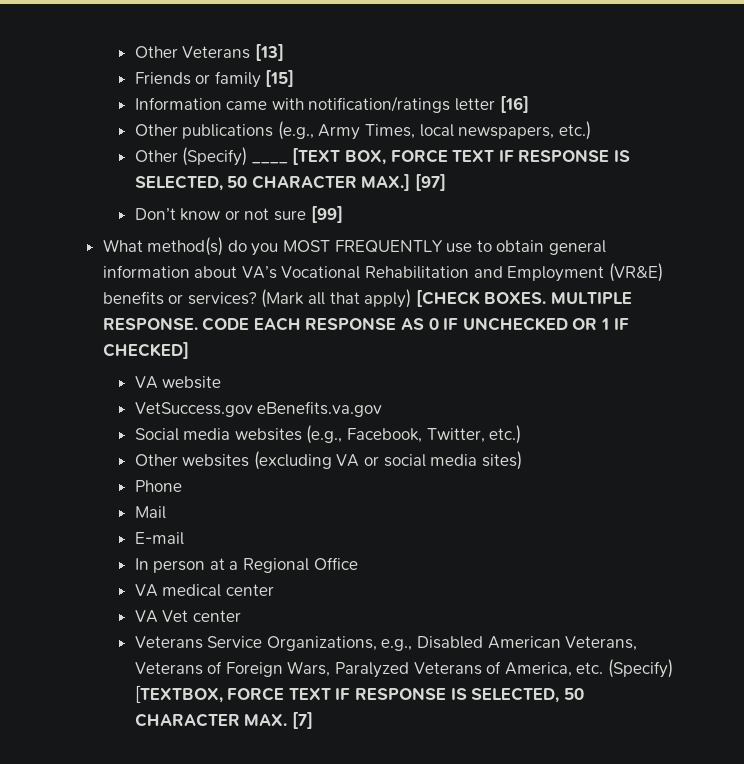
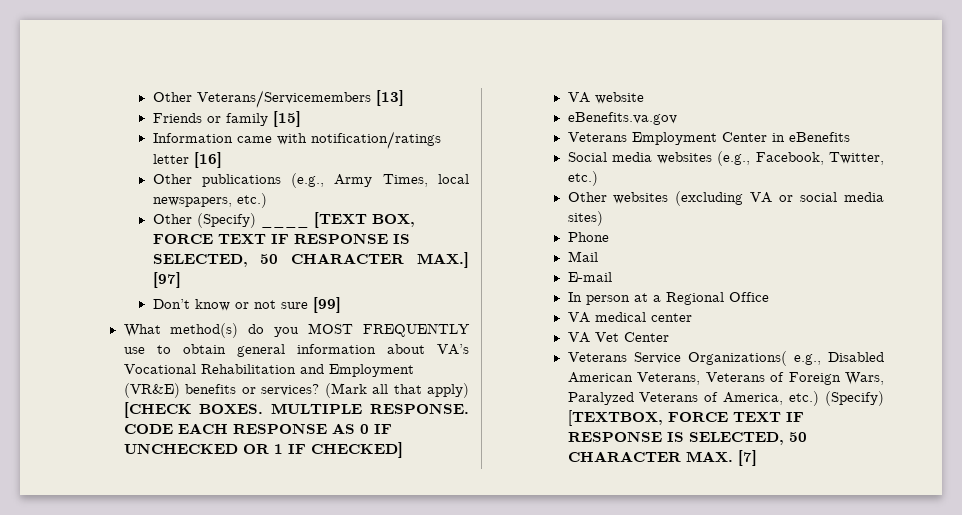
- Other Veterans [13]
+ Other Veterans/Servicemembers [13]
- VetSuccess.gov eBenefits.va.gov
+ eBenefits.va.gov
+ Veterans Employment Center in eBenefits
- VA Vet center
+ VA Vet Center
- Veterans Service Organizations, e.g., Disabled American Veterans, Veterans of Foreign Wars, Paralyzed Veterans of America, etc. (Specify) [TEXTBOX, FORCE TEXT IF RESPONSE IS SELECTED, 50 CHARACTER MAX. [7]
+ Veterans Service Organizations( e.g., Disabled American Veterans, Veterans of Foreign Wars, Paralyzed Veterans of America, etc.) (Specify) [TEXTBOX, FORCE TEXT IF RESPONSE IS SELECTED, 50 CHARACTER MAX. [7]

